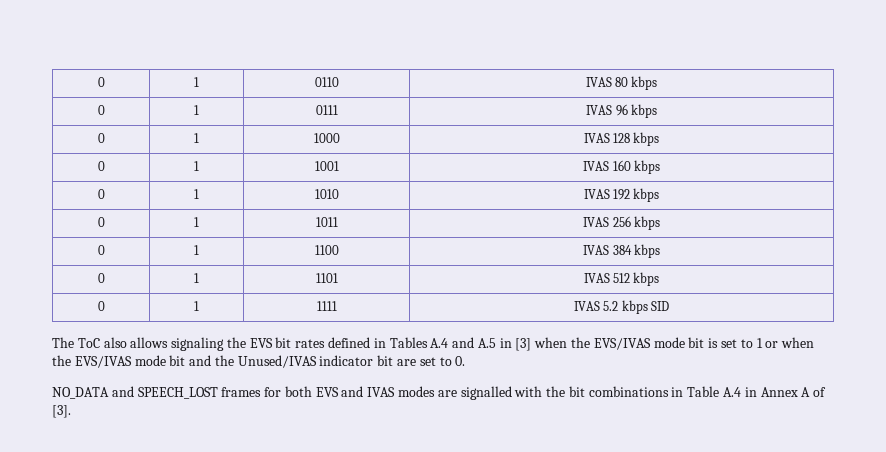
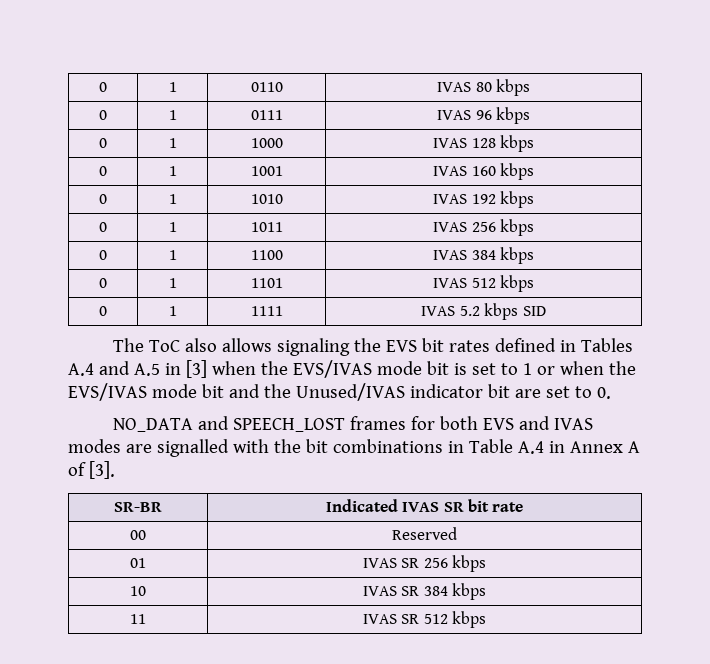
+ SR-BR | Indicated IVAS SR bit rate
+ 00 | Reserved
+ 01 | IVAS SR 256 kbps
+ 10 | IVAS SR 384 kbps
+ 11 | IVAS SR 512 kbps

